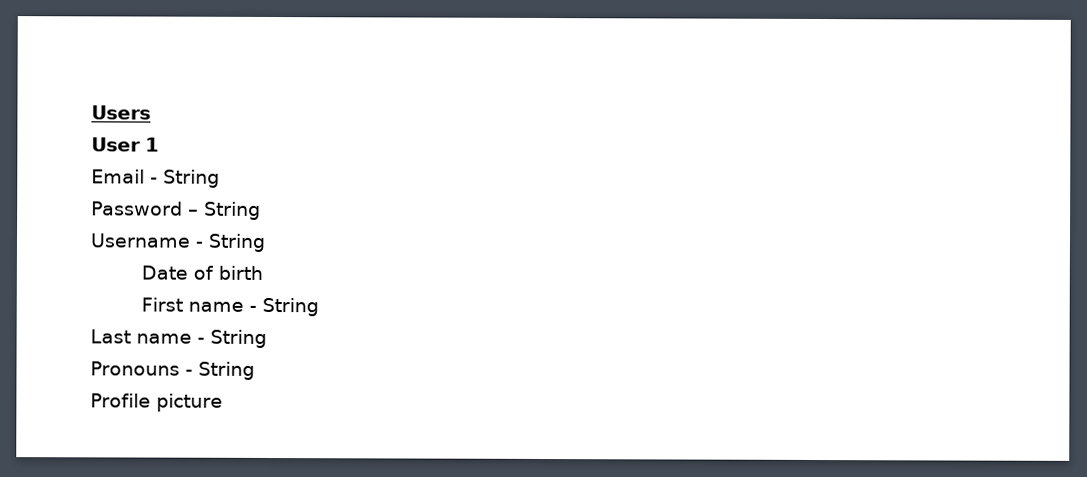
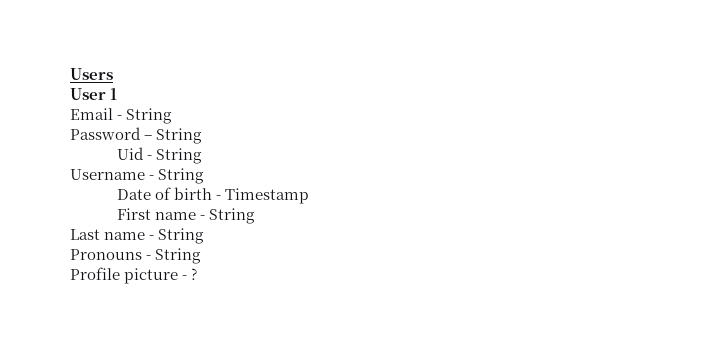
+ Uid - String
- Date of birth
+ Date of birth - Timestamp
- Profile picture
+ Profile picture - ?

